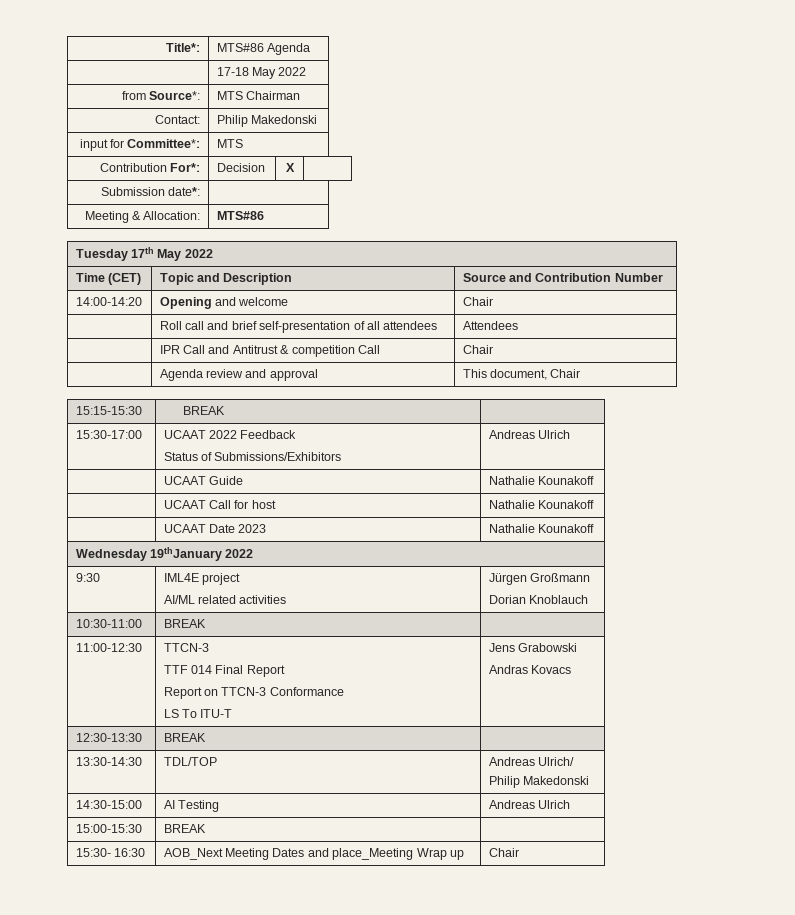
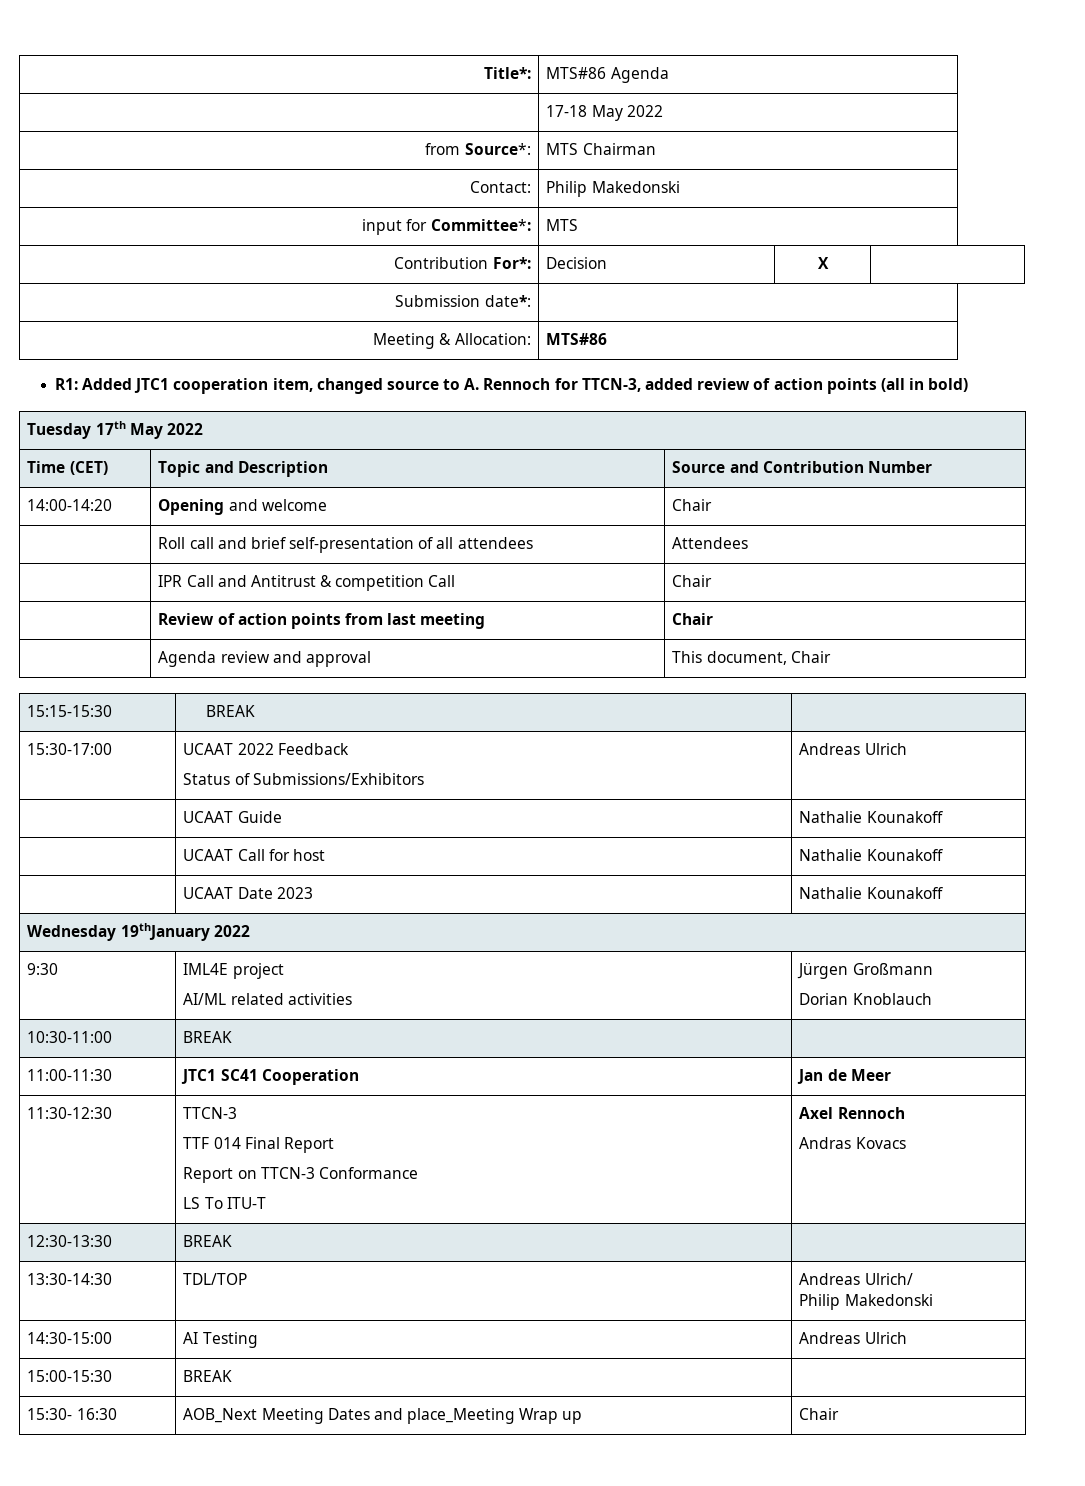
+ R1: Added JTC1 cooperation item, changed source to A. Rennoch for TTCN-3, added review of action points (all in bold)
+ | Review of action points from last meeting | Chair
- 11:00-12:30 | TTCN-3
+ 11:00-11:30 | JTC1 SC41 Cooperation | Jan de Meer
+ 11:30-12:30 | TTCN-3
  TTF 014 Final Report
  Report on TTCN-3 Conformance
- LS To ITU-T | Jens Grabowski
+ LS To ITU-T | Axel Rennoch

